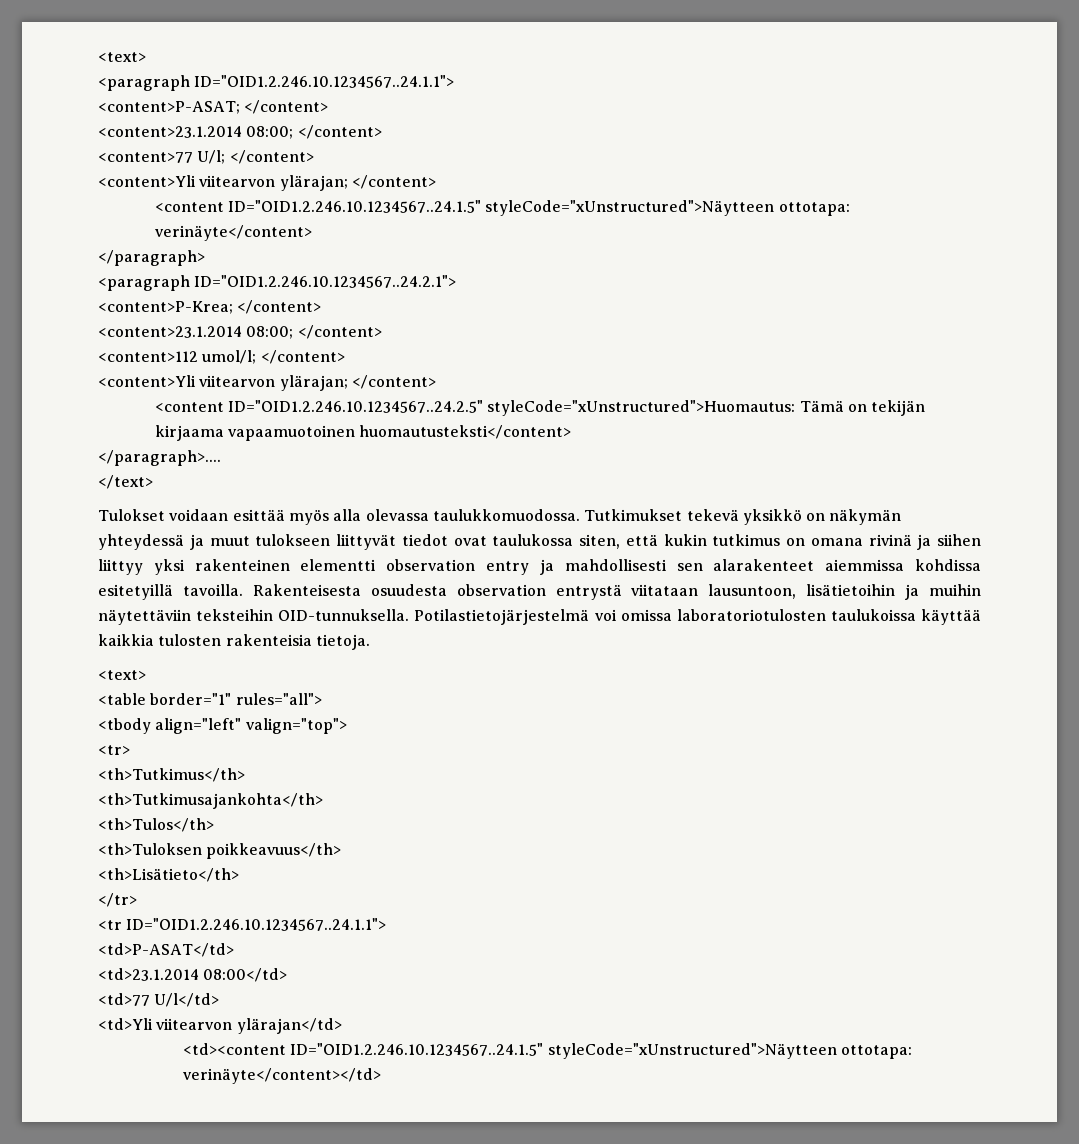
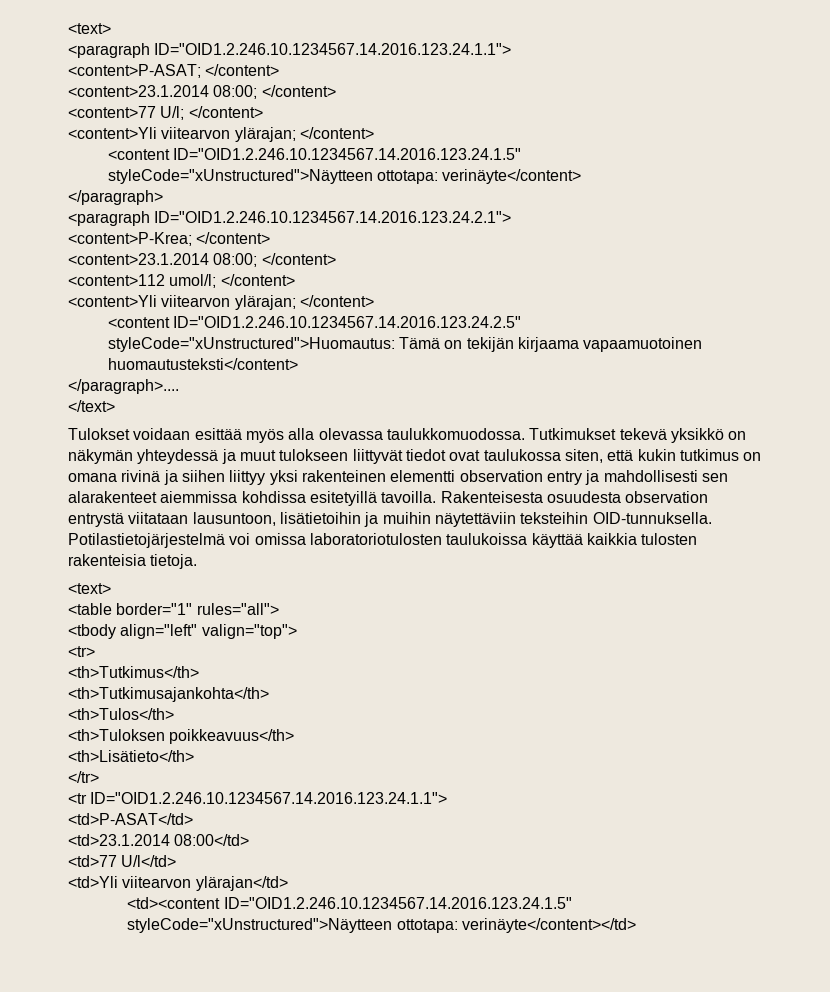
- <paragraph ID="OID1.2.246.10.1234567..24.1.1">
+ <paragraph ID="OID1.2.246.10.1234567.14.2016.123.24.1.1">
- <content ID="OID1.2.246.10.1234567..24.1.5" styleCode="xUnstructured">Näytteen ottotapa: verinäyte</content>
+ <content ID="OID1.2.246.10.1234567.14.2016.123.24.1.5" styleCode="xUnstructured">Näytteen ottotapa: verinäyte</content>
- <paragraph ID="OID1.2.246.10.1234567..24.2.1">
+ <paragraph ID="OID1.2.246.10.1234567.14.2016.123.24.2.1">
- <content ID="OID1.2.246.10.1234567..24.2.5" styleCode="xUnstructured">Huomautus: Tämä on tekijän kirjaama vapaamuotoinen huomautusteksti</content>
+ <content ID="OID1.2.246.10.1234567.14.2016.123.24.2.5" styleCode="xUnstructured">Huomautus: Tämä on tekijän kirjaama vapaamuotoinen huomautusteksti</content>
- <tr ID="OID1.2.246.10.1234567..24.1.1">
+ <tr ID="OID1.2.246.10.1234567.14.2016.123.24.1.1">
- <td><content ID="OID1.2.246.10.1234567..24.1.5" styleCode="xUnstructured">Näytteen ottotapa: verinäyte</content></td>
+ <td><content ID="OID1.2.246.10.1234567.14.2016.123.24.1.5" styleCode="xUnstructured">Näytteen ottotapa: verinäyte</content></td>

